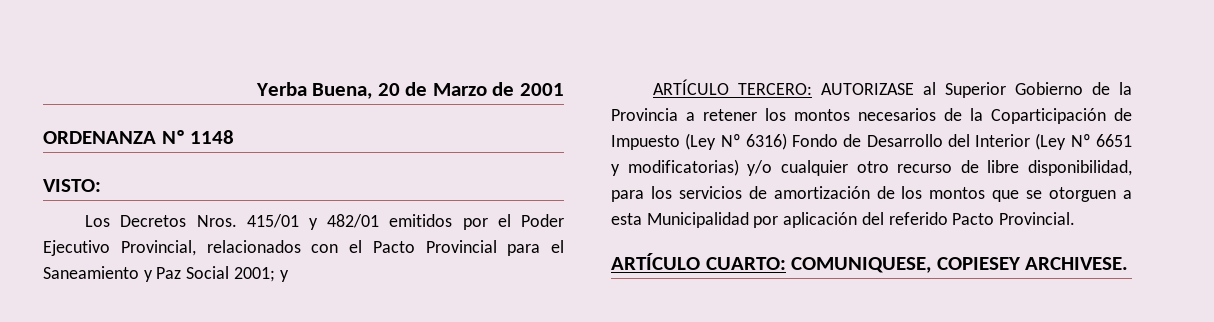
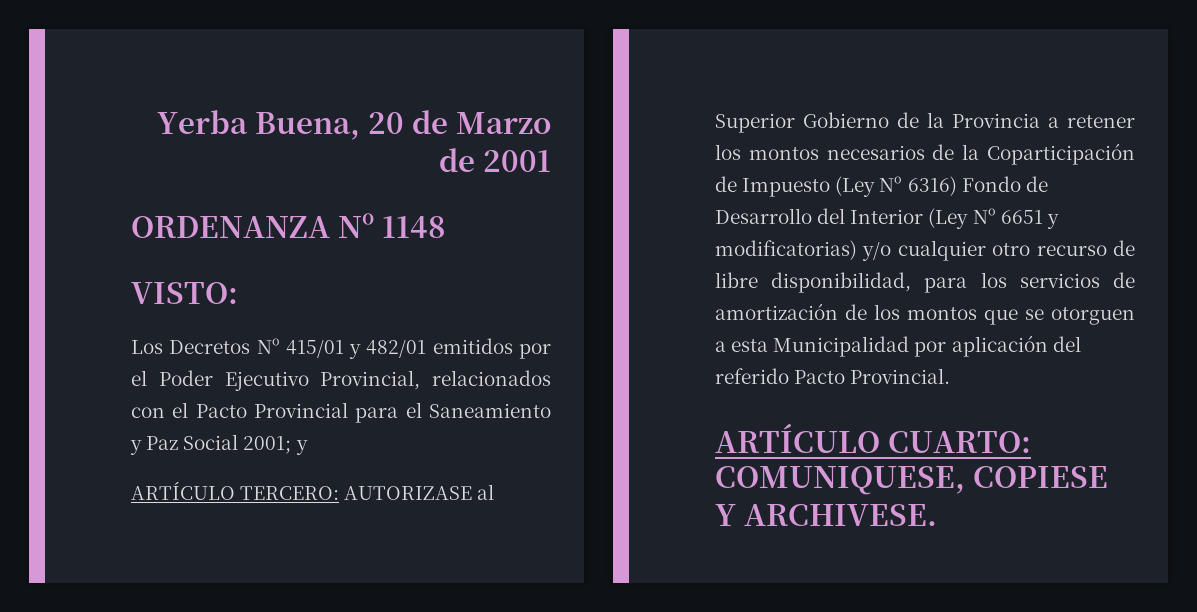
- Los Decretos Nros. 415/01 y 482/01 emitidos por el Poder Ejecutivo Provincial, relacionados con el Pacto Provincial para el Saneamiento y Paz Social 2001; y
+ Los Decretos Nº 415/01 y 482/01 emitidos por el Poder Ejecutivo Provincial, relacionados con el Pacto Provincial para el Saneamiento y Paz Social 2001; y
- ARTÍCULO CUARTO: COMUNIQUESE, COPIESEY ARCHIVESE.
+ ARTÍCULO CUARTO: COMUNIQUESE, COPIESE Y ARCHIVESE.

